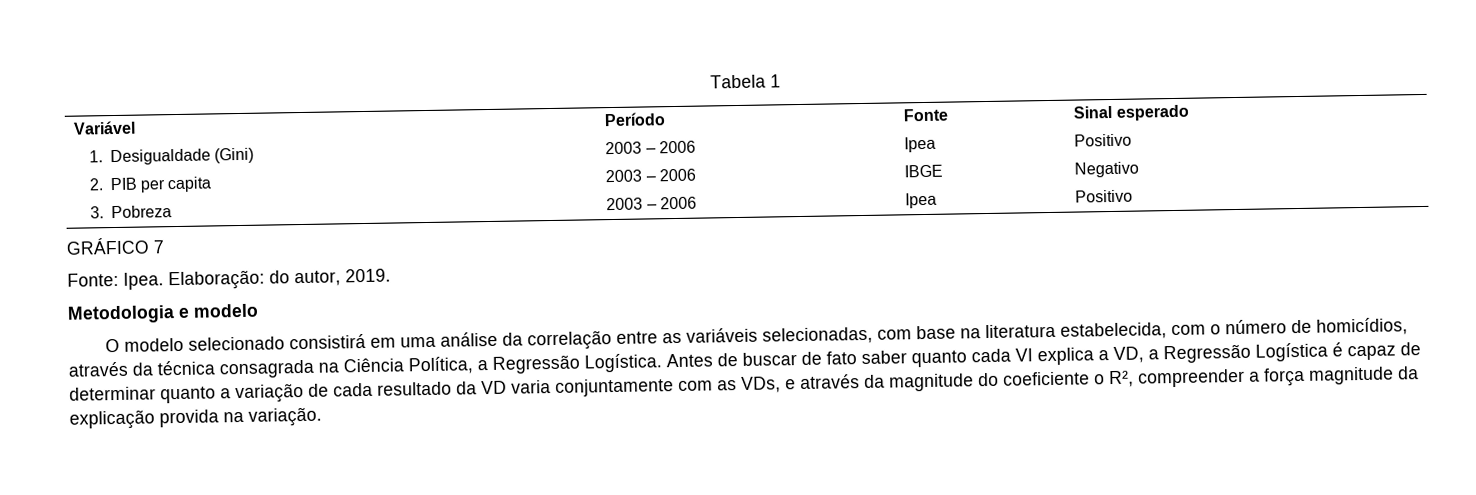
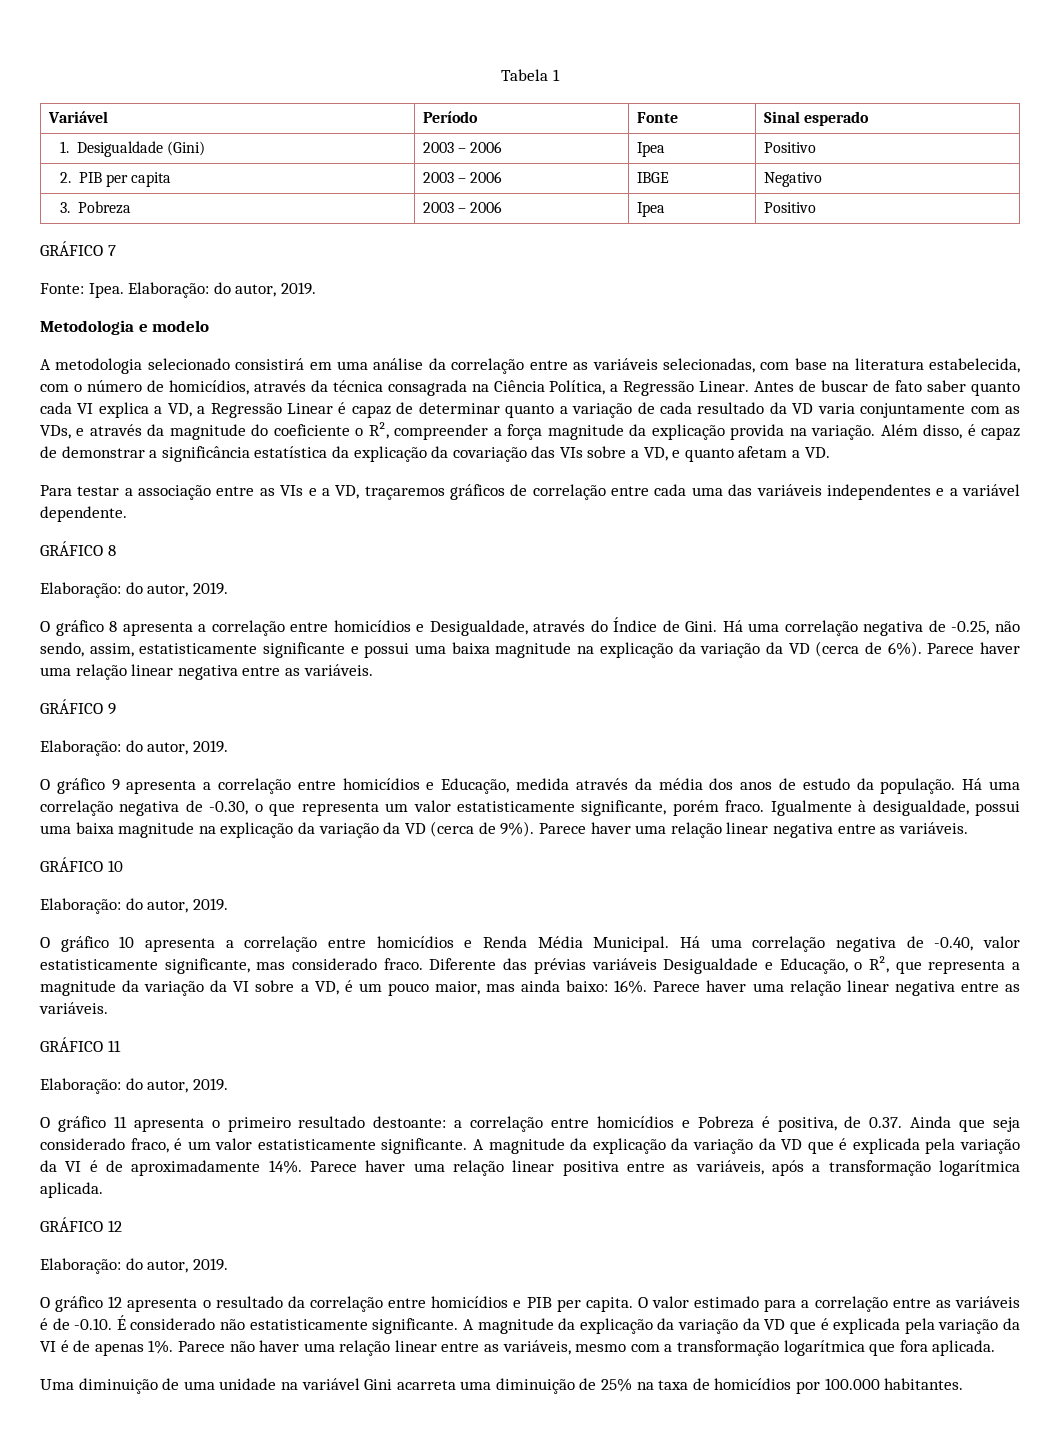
- O modelo selecionado consistirá em uma análise da correlação entre as variáveis selecionadas, com base na literatura estabelecida, com o número de homicídios, através da técnica consagrada na Ciência Política, a Regressão Logística.
+ A metodologia selecionado consistirá em uma análise da correlação entre as variáveis selecionadas, com base na literatura estabelecida, com o número de homicídios, através da técnica consagrada na Ciência Política, a Regressão Linear.
- Antes de buscar de fato saber quanto cada VI explica a VD, a Regressão Logística é capaz de determinar quanto a variação de cada resultado da VD varia conjuntamente com as VDs, e através da magnitude do coeficiente o R², compreender a força magnitude da explicação provida na variação.
+ Antes de buscar de fato saber quanto cada VI explica a VD, a Regressão Linear é capaz de determinar quanto a variação de cada resultado da VD varia conjuntamente com as VDs, e através da magnitude do coeficiente o R², compreender a força magnitude da explicação provida na variação.
+ Além disso, é capaz de demonstrar a significância estatística da explicação da covariação das VIs sobre a VD, e quanto afetam a VD.
+ Para testar a associação entre as VIs e a VD, traçaremos gráficos de correlação entre cada uma das variáveis independentes e a variável dependente.
+ GRÁFICO 8
+ Elaboração: do autor, 2019.
+ O gráfico 8 apresenta a correlação entre homicídios e Desigualdade, através do Índice de Gini. Há uma correlação negativa de -0.25, não sendo, assim, estatisticamente significante e possui uma baixa magnitude na explicação da variação da VD (cerca de 6%). Parece haver uma relação linear negativa entre as variáveis.
+ GRÁFICO 9
+ Elaboração: do autor, 2019.
+ O gráfico 9 apresenta a correlação entre homicídios e Educação, medida através da média dos anos de estudo da população. Há uma correlação negativa de -0.30, o que representa um valor estatisticamente significante, porém fraco. Igualmente à desigualdade, possui uma baixa magnitude na explicação da variação da VD (cerca de 9%). Parece haver uma relação linear negativa entre as variáveis.
+ GRÁFICO 10
+ Elaboração: do autor, 2019.
+ O gráfico 10 apresenta a correlação entre homicídios e Renda Média Municipal. Há uma correlação negativa de -0.40, valor estatisticamente significante, mas considerado fraco. Diferente das prévias variáveis Desigualdade e Educação, o R², que representa a magnitude da variação da VI sobre a VD, é um pouco maior, mas ainda baixo: 16%. Parece haver uma relação linear negativa entre as variáveis.
+ GRÁFICO 11
+ Elaboração: do autor, 2019.
+ O gráfico 11 apresenta o primeiro resultado destoante: a correlação entre homicídios e Pobreza é positiva, de 0.37. Ainda que seja considerado fraco, é um valor estatisticamente significante. A magnitude da explicação da variação da VD que é explicada pela variação da VI é de aproximadamente 14%. Parece haver uma relação linear positiva entre as variáveis, após a transformação logarítmica aplicada.
+ GRÁFICO 12
+ Elaboração: do autor, 2019.
+ O gráfico 12 apresenta o resultado da correlação entre homicídios e PIB per capita. O valor estimado para a correlação entre as variáveis é de -0.10. É considerado não estatisticamente significante. A magnitude da explicação da variação da VD que é explicada pela variação da VI é de apenas 1%. Parece não haver uma relação linear entre as variáveis, mesmo com a transformação logarítmica que fora aplicada.
+ Uma diminuição de uma unidade na variável Gini acarreta uma diminuição de 25% na taxa de homicídios por 100.000 habitantes.

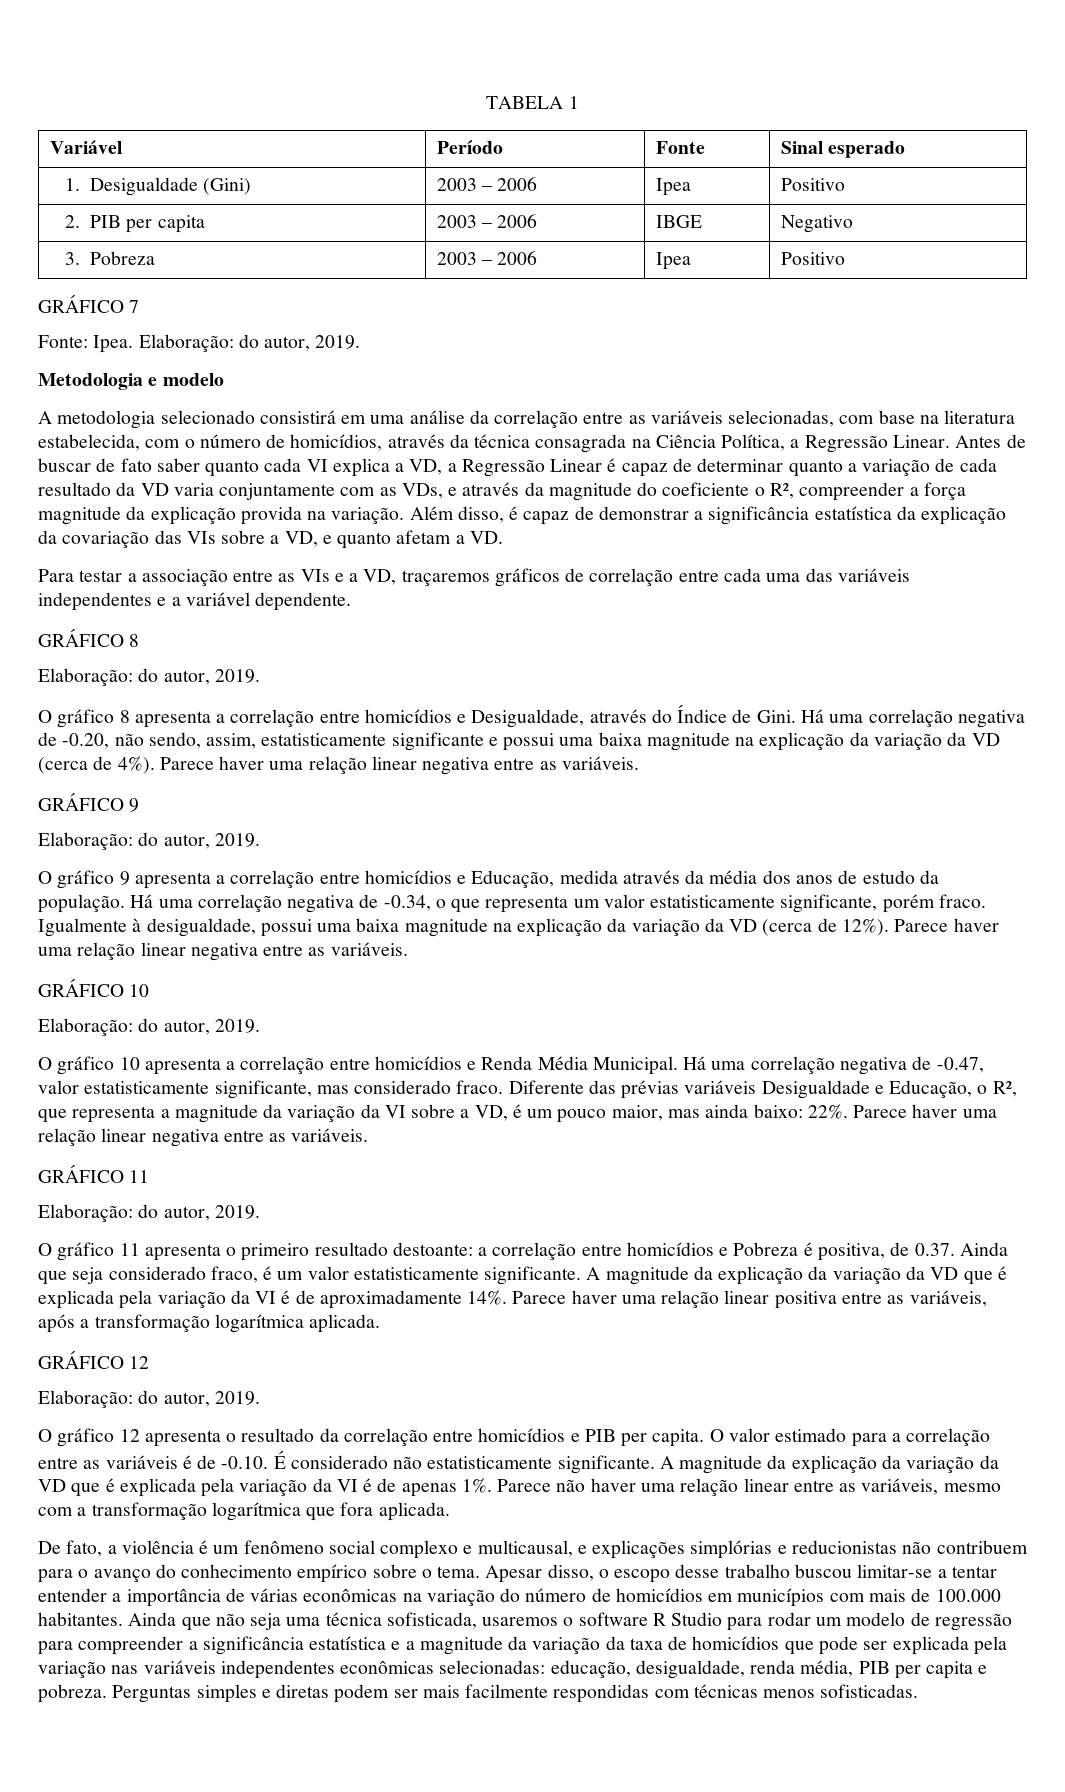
- Tabela 1
+ TABELA 1
- Há uma correlação negativa de -0.25, não sendo, assim, estatisticamente significante e possui uma baixa magnitude na explicação da variação da VD (cerca de 6%).
+ Há uma correlação negativa de -0.20, não sendo, assim, estatisticamente significante e possui uma baixa magnitude na explicação da variação da VD (cerca de 4%).
- Há uma correlação negativa de -0.30, o que representa um valor estatisticamente significante, porém fraco.
+ Há uma correlação negativa de -0.34, o que representa um valor estatisticamente significante, porém fraco.
- Igualmente à desigualdade, possui uma baixa magnitude na explicação da variação da VD (cerca de 9%).
+ Igualmente à desigualdade, possui uma baixa magnitude na explicação da variação da VD (cerca de 12%).
- Há uma correlação negativa de -0.40, valor estatisticamente significante, mas considerado fraco.
+ Há uma correlação negativa de -0.47, valor estatisticamente significante, mas considerado fraco.
- Diferente das prévias variáveis Desigualdade e Educação, o R², que representa a magnitude da variação da VI sobre a VD, é um pouco maior, mas ainda baixo: 16%.
+ Diferente das prévias variáveis Desigualdade e Educação, o R², que representa a magnitude da variação da VI sobre a VD, é um pouco maior, mas ainda baixo: 22%.
- Uma diminuição de uma unidade na variável Gini acarreta uma diminuição de 25% na taxa de homicídios por 100.000 habitantes.
+ De fato, a violência é um fenômeno social complexo e multicausal, e explicações simplórias e reducionistas não contribuem para o avanço do conhecimento empírico sobre o tema. Apesar disso, o escopo desse trabalho buscou limitar-se a tentar entender a importância de várias econômicas na variação do número de homicídios em municípios com mais de 100.000 habitantes. Ainda que não seja uma técnica sofisticada, usaremos o software R Studio para rodar um modelo de regressão para compreender a significância estatística e a magnitude da variação da taxa de homicídios que pode ser explicada pela variação nas variáveis independentes econômicas selecionadas: educação, desigualdade, renda média, PIB per capita e pobreza. Perguntas simples e diretas podem ser mais facilmente respondidas com técnicas menos sofisticadas.

